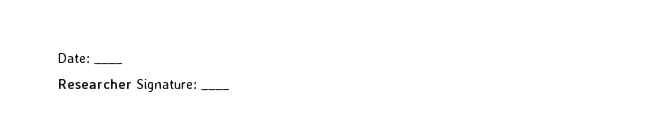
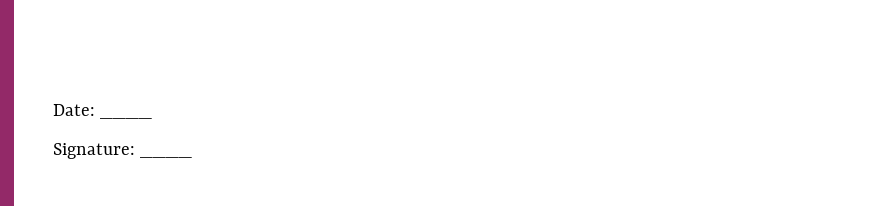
- Researcher Signature: ____
+ Signature: ____

